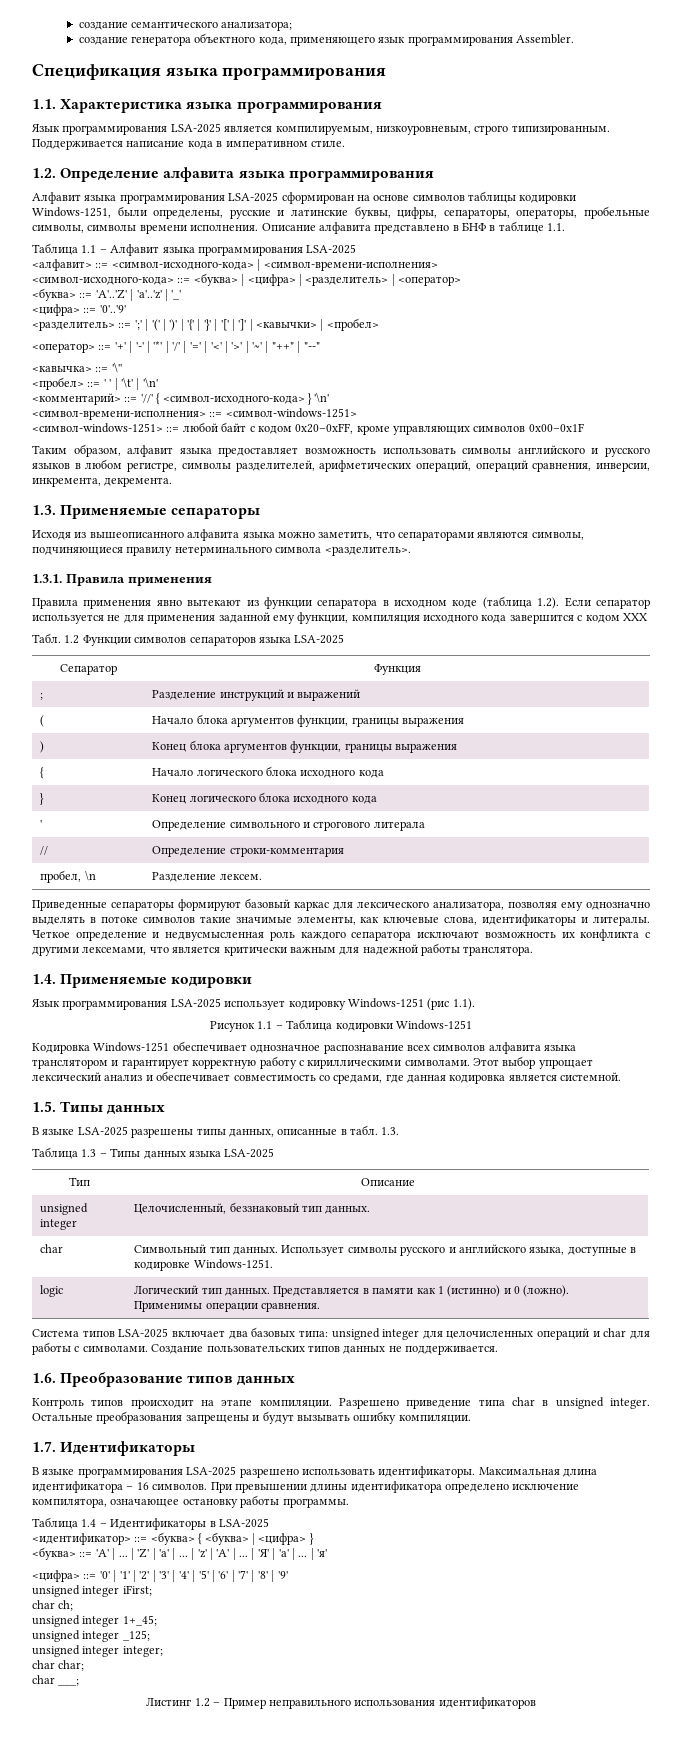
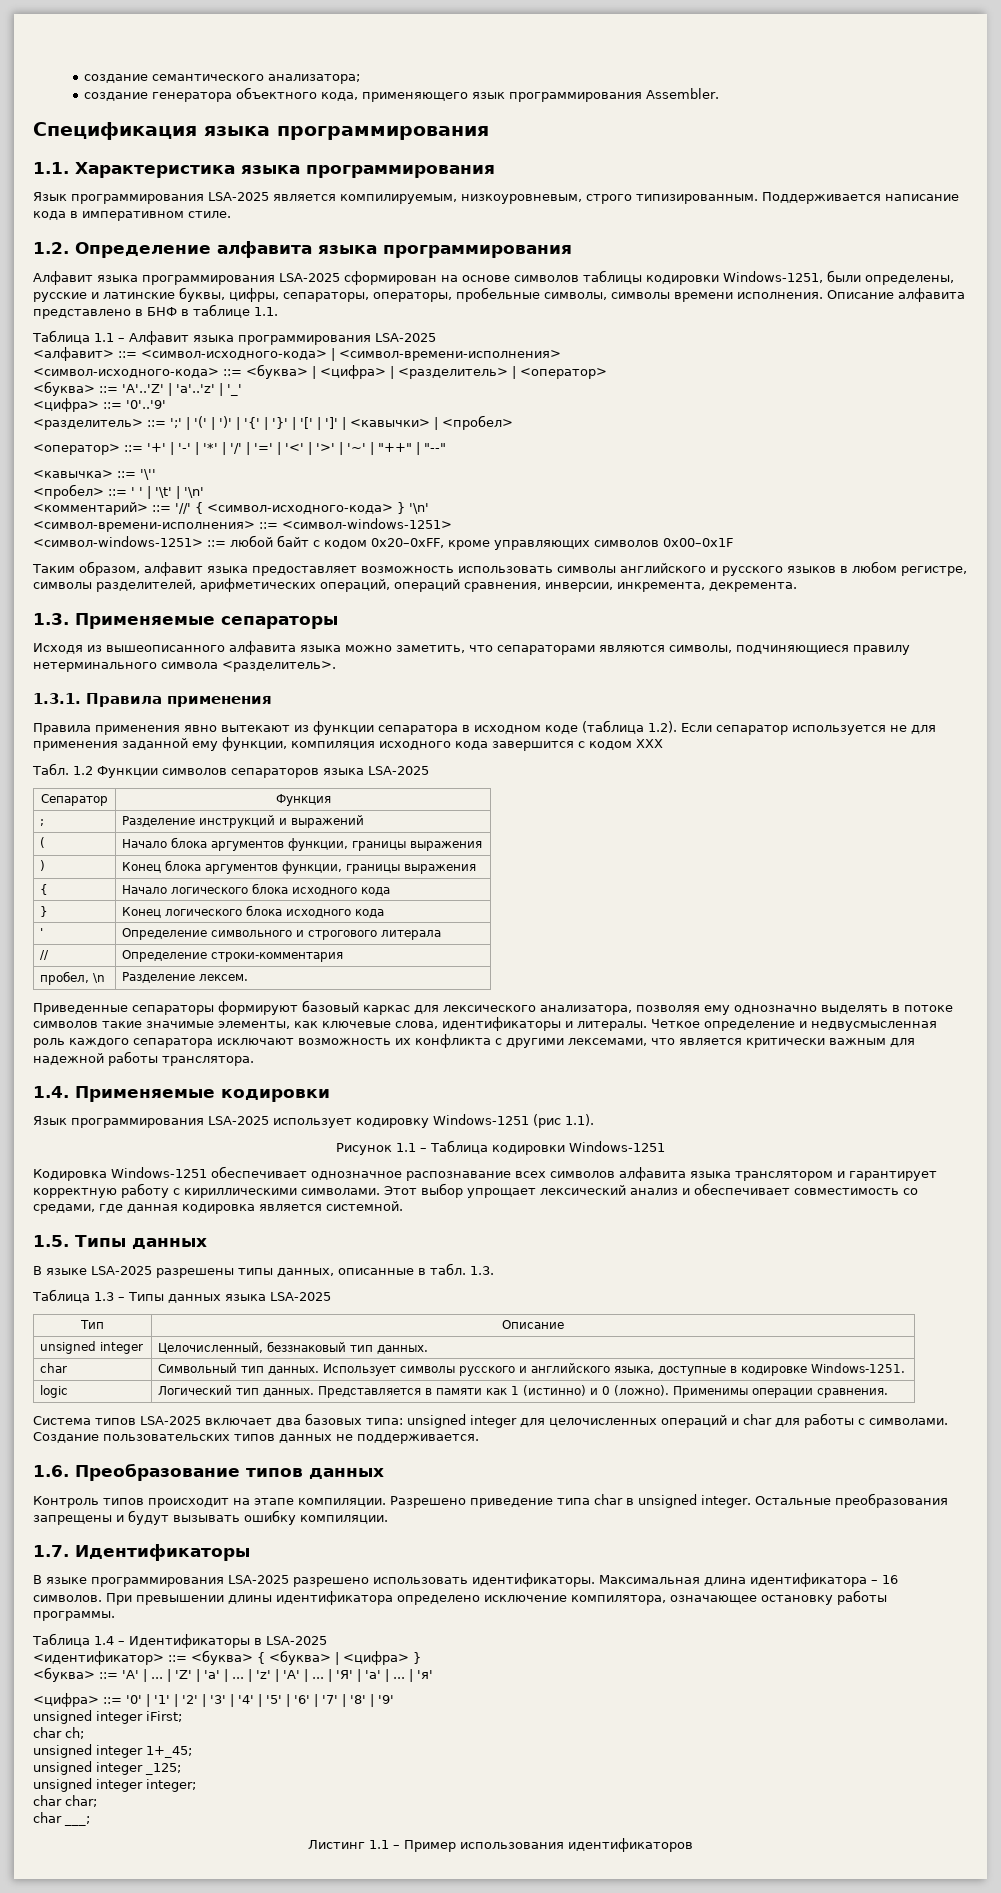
- Листинг 1.2 – Пример неправильного использования идентификаторов
+ Листинг 1.1 – Пример использования идентификаторов

